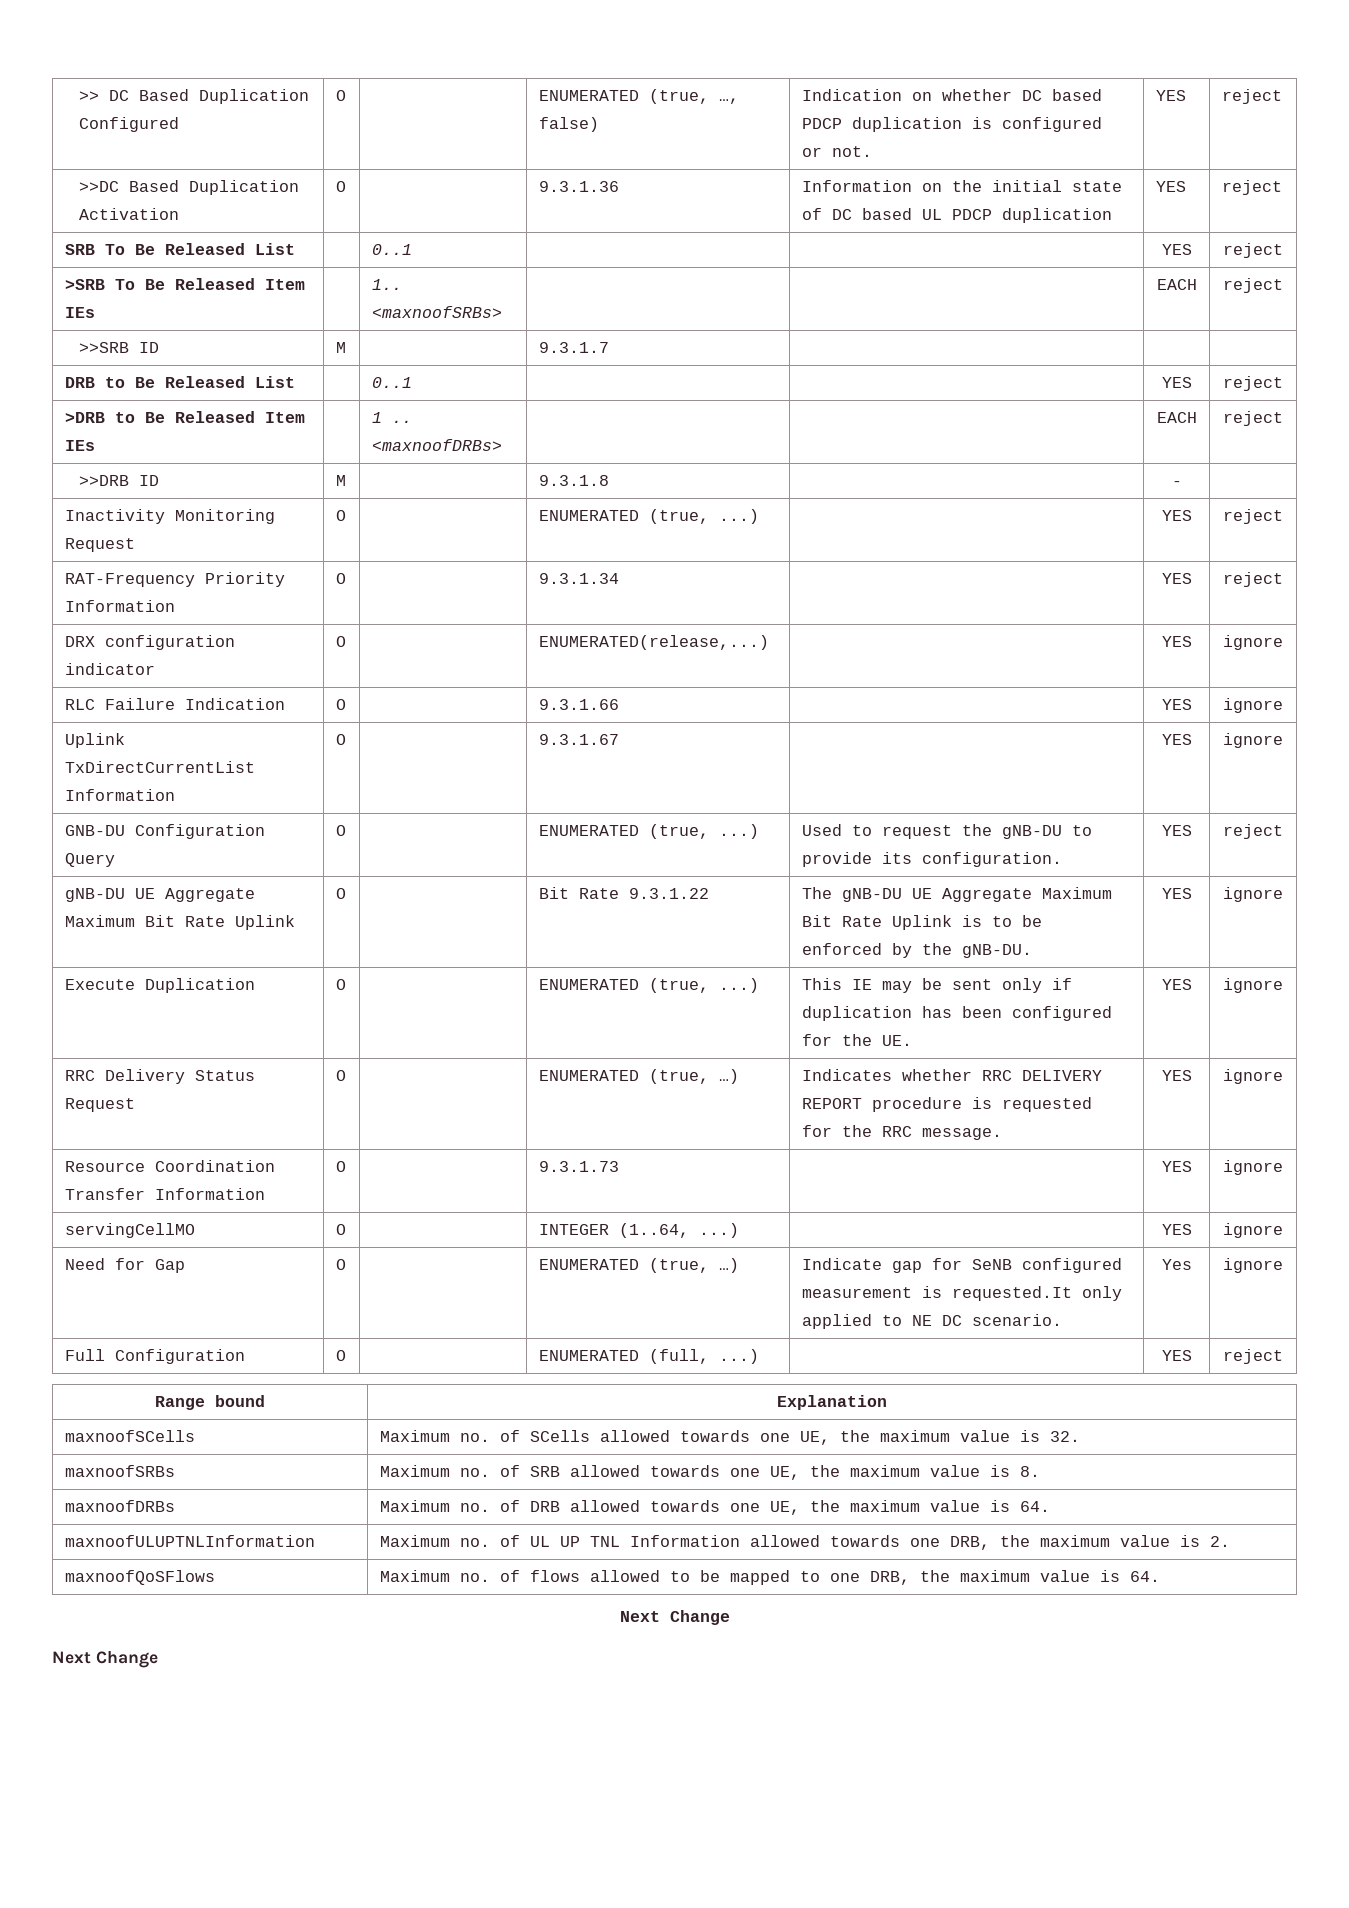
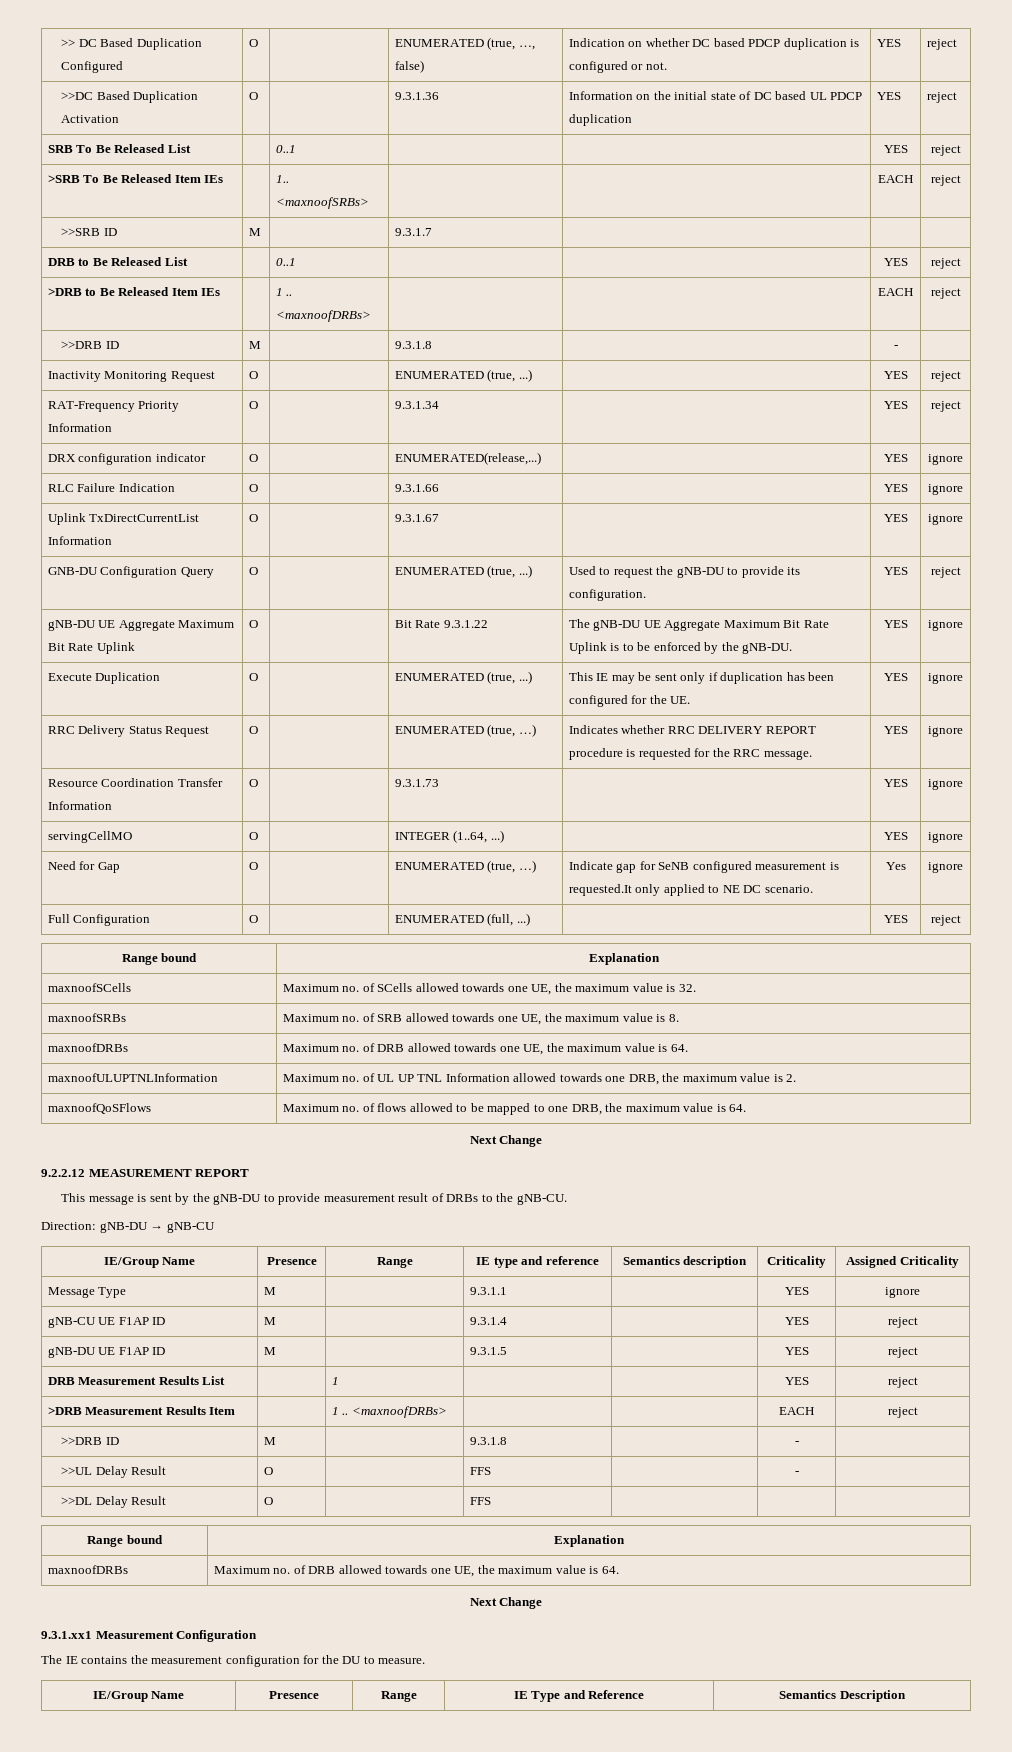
  maxnoofQoSFlows | Maximum no. of flows allowed to be mapped to one DRB, the maximum value is 64.
  Next Change
+ 9.2.2.12 MEASUREMENT REPORT
+ This message is sent by the gNB-DU to provide measurement result of DRBs to the gNB-CU.
+ Direction: gNB-DU → gNB-CU
+ IE/Group Name | Presence | Range | IE type and reference | Semantics description | Criticality | Assigned Criticality
+ Message Type | M | | 9.3.1.1 | | YES | ignore
+ gNB-CU UE F1AP ID | M | | 9.3.1.4 | | YES | reject
+ gNB-DU UE F1AP ID | M | | 9.3.1.5 | | YES | reject
+ DRB Measurement Results List | | 1 | | | YES | reject
+ >DRB Measurement Results Item | | 1 .. <maxnoofDRBs> | | | EACH | reject
+ >>DRB ID | M | | 9.3.1.8 | | - |
+ >>UL Delay Result | O | | FFS | | - |
+ >>DL Delay Result | O | | FFS | | |
+ Range bound | Explanation
+ maxnoofDRBs | Maximum no. of DRB allowed towards one UE, the maximum value is 64.
  Next Change
+ 9.3.1.xx1 Measurement Configuration
+ The IE contains the measurement configuration for the DU to measure.
+ IE/Group Name | Presence | Range | IE Type and Reference | Semantics Description

